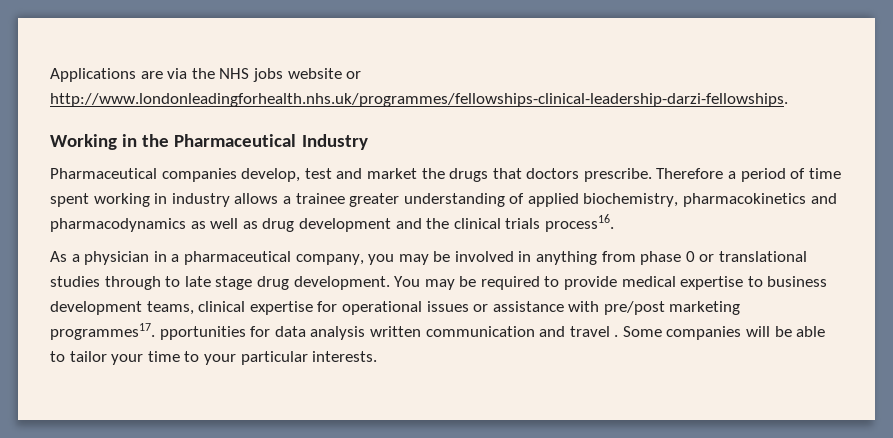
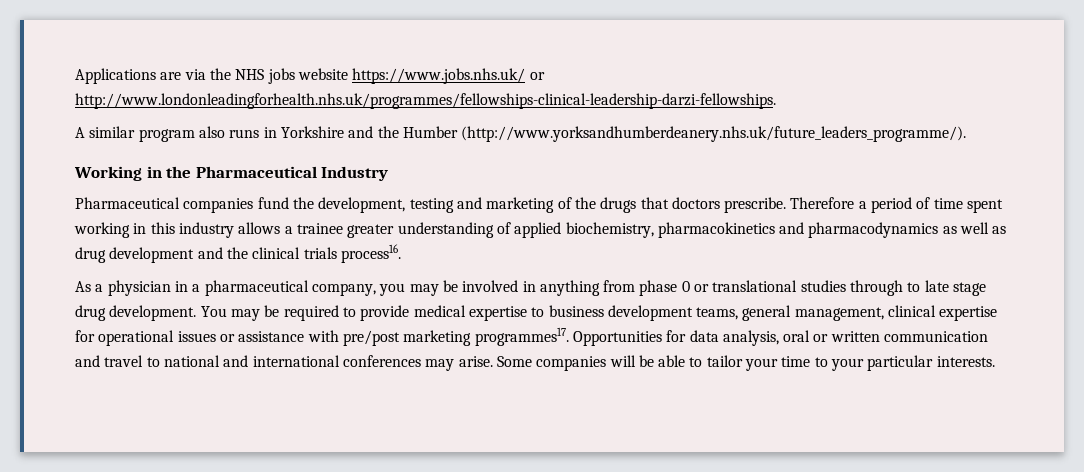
- Applications are via the NHS jobs website or http://www.londonleadingforhealth.nhs.uk/programmes/fellowships-clinical-leadership-darzi-fellowships.
+ Applications are via the NHS jobs website https://www.jobs.nhs.uk/ or http://www.londonleadingforhealth.nhs.uk/programmes/fellowships-clinical-leadership-darzi-fellowships.
+ A similar program also runs in Yorkshire and the Humber (http://www.yorksandhumberdeanery.nhs.uk/future_leaders_programme/).
- Pharmaceutical companies develop, test and market the drugs that doctors prescribe.
+ Pharmaceutical companies fund the development, testing and marketing of the drugs that doctors prescribe.
- Therefore a period of time spent working in industry allows a trainee greater understanding of applied biochemistry, pharmacokinetics and pharmacodynamics as well as drug development and the clinical trials process16.
+ Therefore a period of time spent working in this industry allows a trainee greater understanding of applied biochemistry, pharmacokinetics and pharmacodynamics as well as drug development and the clinical trials process16.
- You may be required to provide medical expertise to business development teams, clinical expertise for operational issues or assistance with pre/post marketing programmes17. pportunities for data analysis written communication and travel .
+ You may be required to provide medical expertise to business development teams, general management, clinical expertise for operational issues or assistance with pre/post marketing programmes17. Opportunities for data analysis, oral or written communication and travel to national and international conferences may arise.

